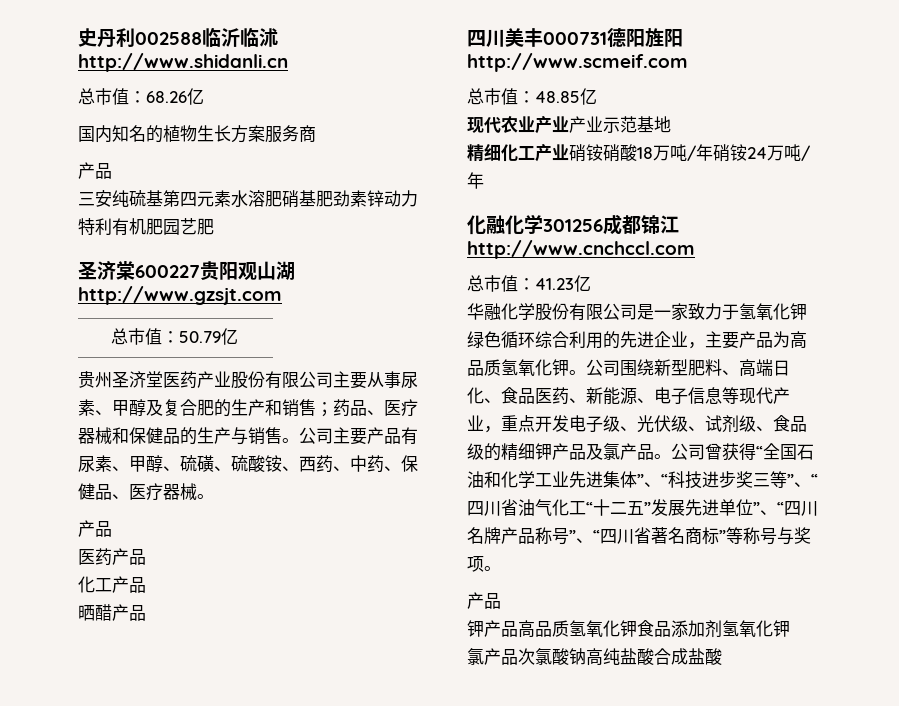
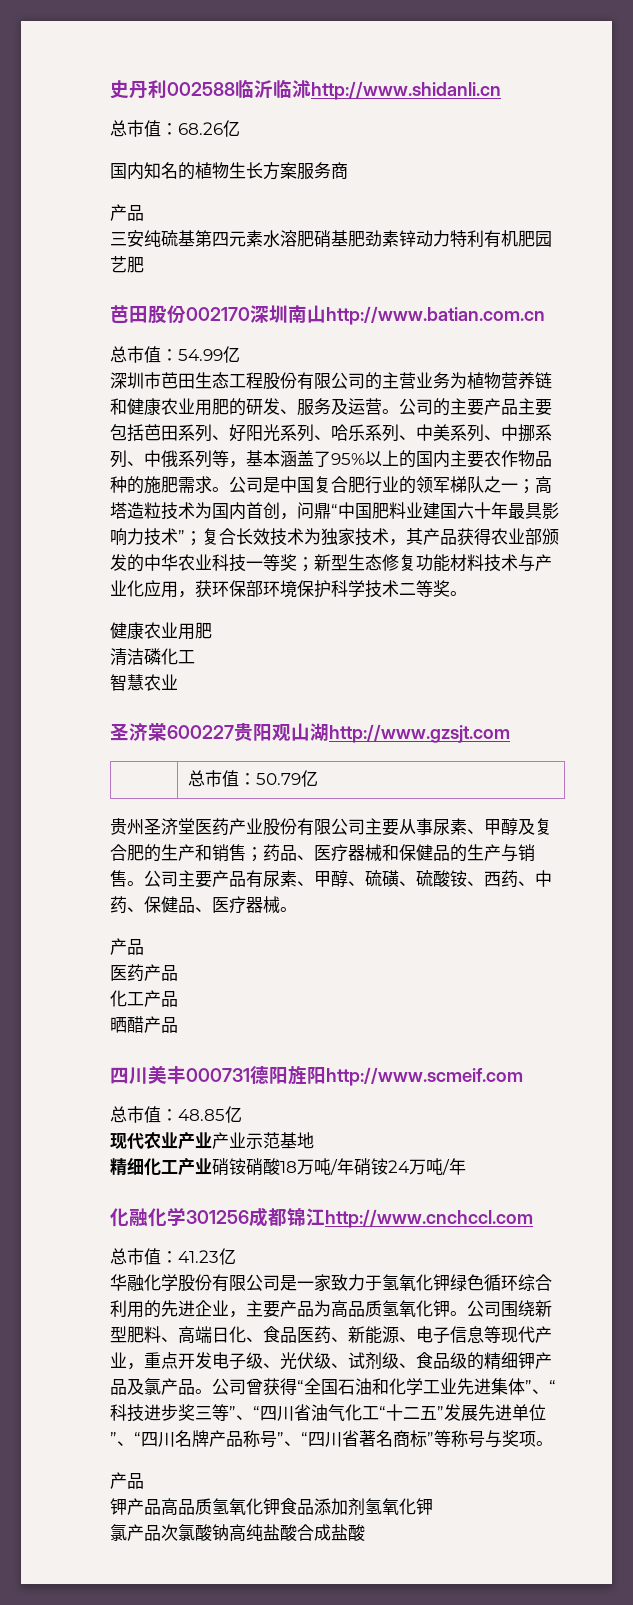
+ 芭田股份002170深圳南山http://www.batian.com.cn
+ 总市值：54.99亿
+ 深圳市芭田生态工程股份有限公司的主营业务为植物营养链和健康农业用肥的研发、服务及运营。公司的主要产品主要包括芭田系列、好阳光系列、哈乐系列、中美系列、中挪系列、中俄系列等，基本涵盖了95%以上的国内主要农作物品种的施肥需求。公司是中国复合肥行业的领军梯队之一；高塔造粒技术为国内首创，问鼎“中国肥料业建国六十年最具影响力技术”；复合长效技术为独家技术，其产品获得农业部颁发的中华农业科技一等奖；新型生态修复功能材料技术与产业化应用，获环保部环境保护科学技术二等奖。
+ 健康农业用肥
+ 清洁磷化工
+ 智慧农业

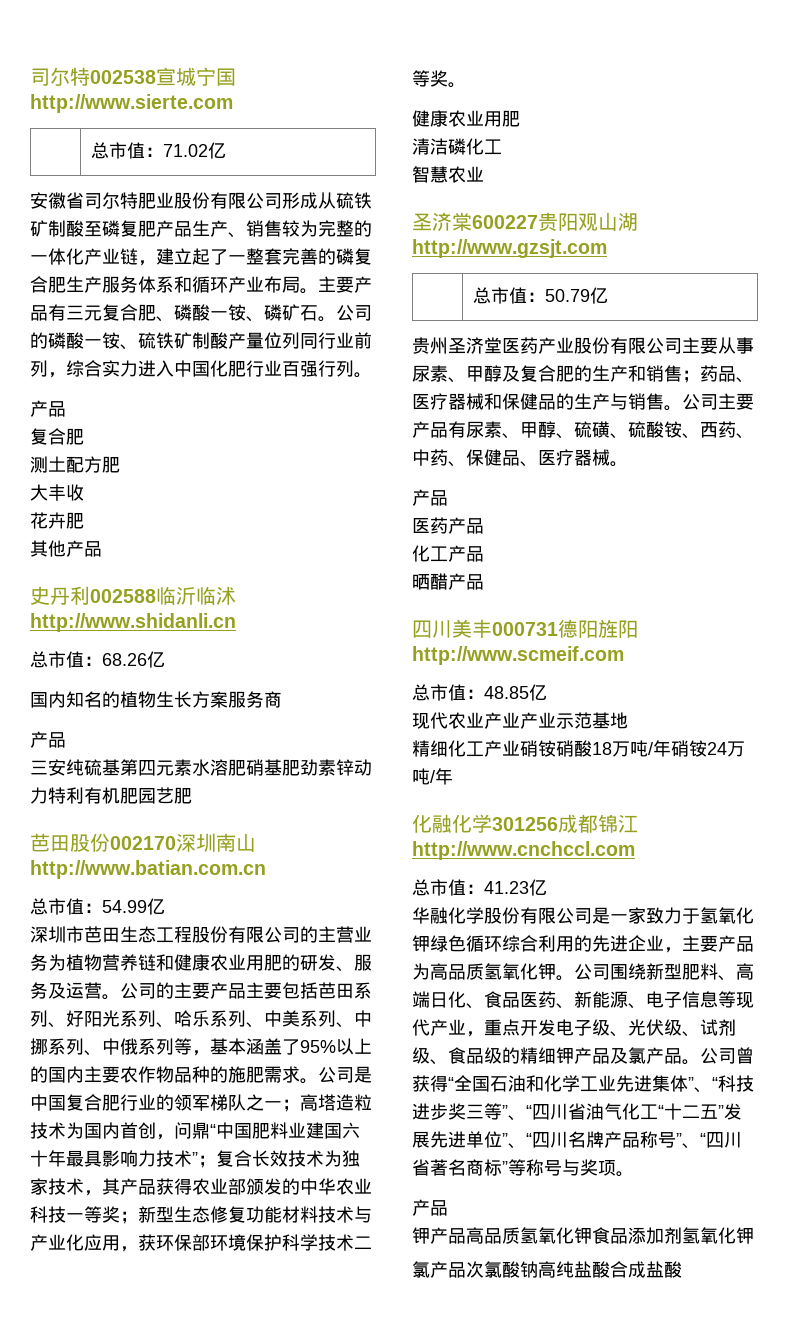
+ 司尔特002538宣城宁国http://www.sierte.com
+ | 总市值：71.02亿
+ 安徽省司尔特肥业股份有限公司形成从硫铁矿制酸至磷复肥产品生产、销售较为完整的一体化产业链，建立起了一整套完善的磷复合肥生产服务体系和循环产业布局。主要产品有三元复合肥、磷酸一铵、磷矿石。公司的磷酸一铵、硫铁矿制酸产量位列同行业前列，综合实力进入中国化肥行业百强行列。
+ 产品
+ 复合肥
+ 测土配方肥
+ 大丰收
+ 花卉肥
+ 其他产品

